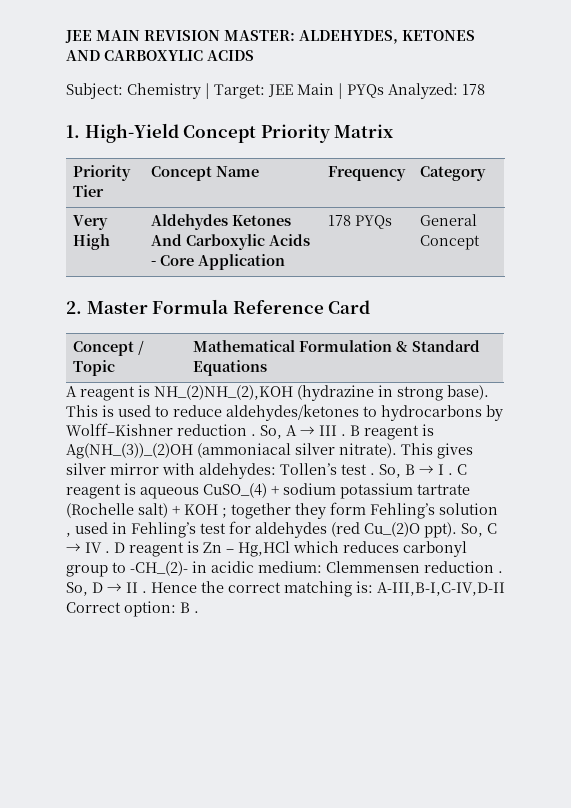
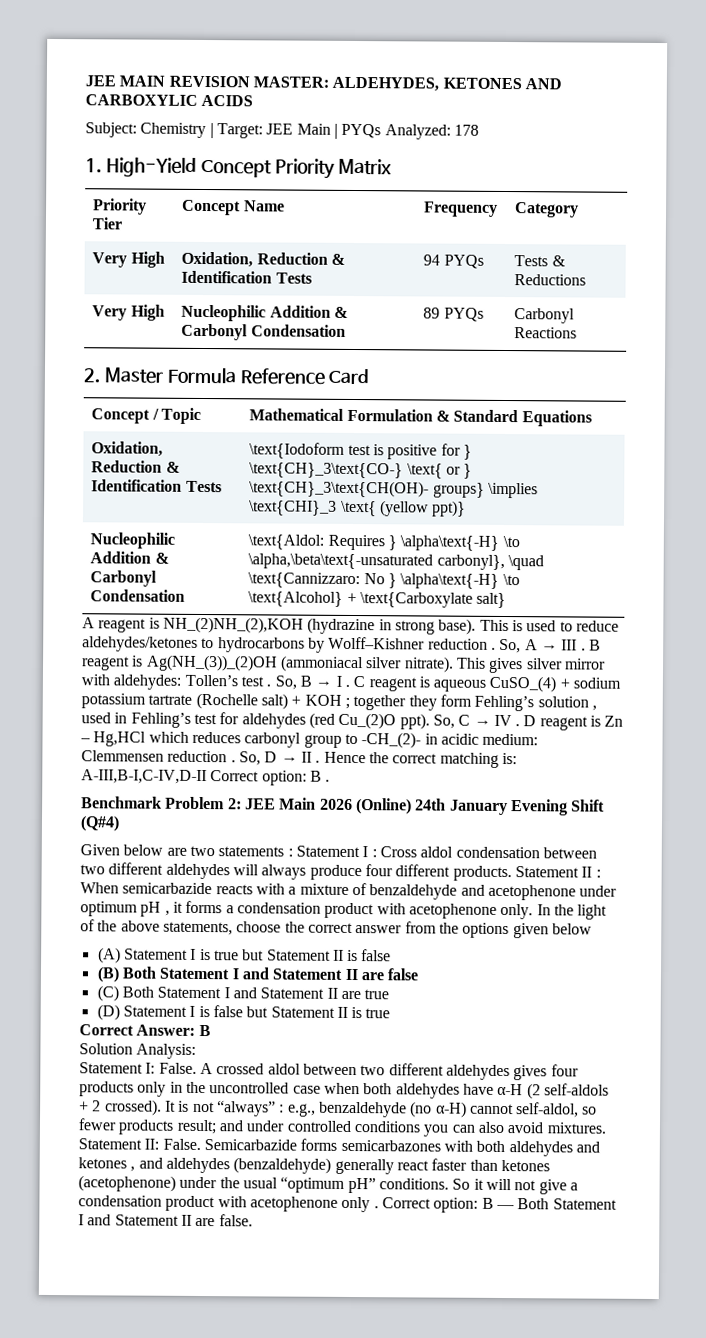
- Very High | Aldehydes Ketones And Carboxylic Acids - Core Application | 178 PYQs | General Concept
+ Very High | Oxidation, Reduction & Identification Tests | 94 PYQs | Tests & Reductions
+ Very High | Nucleophilic Addition & Carbonyl Condensation | 89 PYQs | Carbonyl Reactions
+ Oxidation, Reduction & Identification Tests | \text{Iodoform test is positive for } \text{CH}_3\text{CO-} \text{ or } \text{CH}_3\text{CH(OH)- groups} \implies \text{CHI}_3 \text{ (yellow ppt)}
+ Nucleophilic Addition & Carbonyl Condensation | \text{Aldol: Requires } \alpha\text{-H} \to \alpha,\beta\text{-unsaturated carbonyl}, \quad \text{Cannizzaro: No } \alpha\text{-H} \to \text{Alcohol} + \text{Carboxylate salt}
+ Benchmark Problem 2: JEE Main 2026 (Online) 24th January Evening Shift (Q#4)
+ Given below are two statements : Statement I : Cross aldol condensation between two different aldehydes will always produce four different products. Statement II : When semicarbazide reacts with a mixture of benzaldehyde and acetophenone under optimum pH , it forms a condensation product with acetophenone only. In the light of the above statements, choose the correct answer from the options given below
+ (A) Statement I is true but Statement II is false
+ (B) Both Statement I and Statement II are false
+ (C) Both Statement I and Statement II are true
+ (D) Statement I is false but Statement II is true
+ Correct Answer: B
+ Solution Analysis:
+ Statement I: False. A crossed aldol between two different aldehydes gives four products only in the uncontrolled case when both aldehydes have α‑H (2 self‑aldols + 2 crossed). It is not “always” : e.g., benzaldehyde (no α‑H) cannot self‑aldol, so fewer products result; and under controlled conditions you can also avoid mixtures. Statement II: False. Semicarbazide forms semicarbazones with both aldehydes and ketones , and aldehydes (benzaldehyde) generally react faster than ketones (acetophenone) under the usual “optimum pH” conditions. So it will not give a condensation product with acetophenone only . Correct option: B — Both Statement I and Statement II are false.

